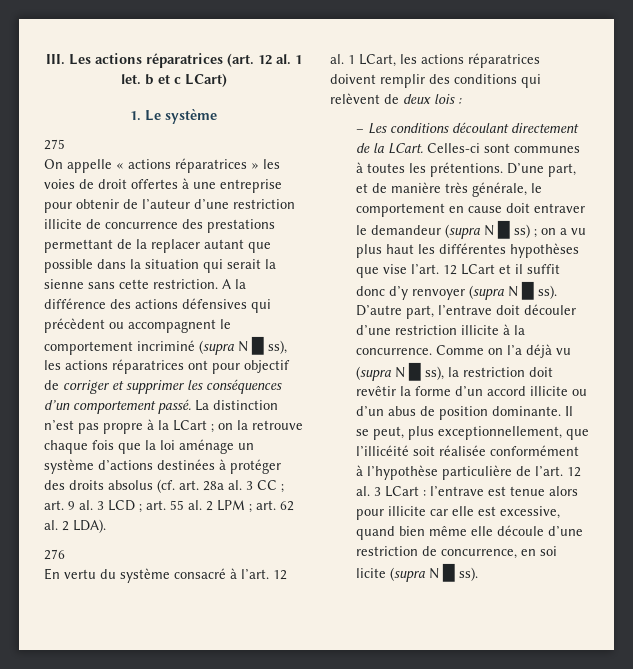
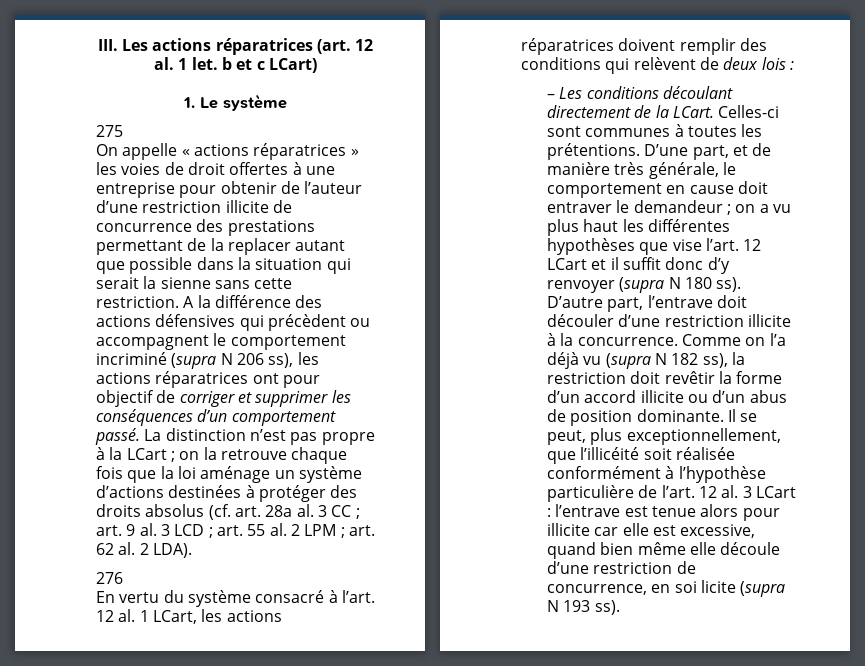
- A la différence des actions défensives qui précèdent ou accompagnent le comportement incriminé (supra N █ ss), les actions réparatrices ont pour objectif de corriger et supprimer les conséquences d’un comportement passé.
+ A la différence des actions défensives qui précèdent ou accompagnent le comportement incriminé (supra N 206 ss), les actions réparatrices ont pour objectif de corriger et supprimer les conséquences d’un comportement passé.
- D’une part, et de manière très générale, le comportement en cause doit entraver le demandeur (supra N █ ss) ; on a vu plus haut les différentes hypothèses que vise l’art.
+ D’une part, et de manière très générale, le comportement en cause doit entraver le demandeur ; on a vu plus haut les différentes hypothèses que vise l’art.
- 12 LCart et il suffit donc d’y renvoyer (supra N █ ss).
+ 12 LCart et il suffit donc d’y renvoyer (supra N 180 ss).
- Comme on l’a déjà vu (supra N █ ss), la restriction doit revêtir la forme d’un accord illicite ou d’un abus de position dominante.
+ Comme on l’a déjà vu (supra N 182 ss), la restriction doit revêtir la forme d’un accord illicite ou d’un abus de position dominante.
- 12 al. 3 LCart : l’entrave est tenue alors pour illicite car elle est excessive, quand bien même elle découle d’une restriction de concurrence, en soi licite (supra N █ ss).
+ 12 al. 3 LCart : l’entrave est tenue alors pour illicite car elle est excessive, quand bien même elle découle d’une restriction de concurrence, en soi licite (supra N 193 ss).

